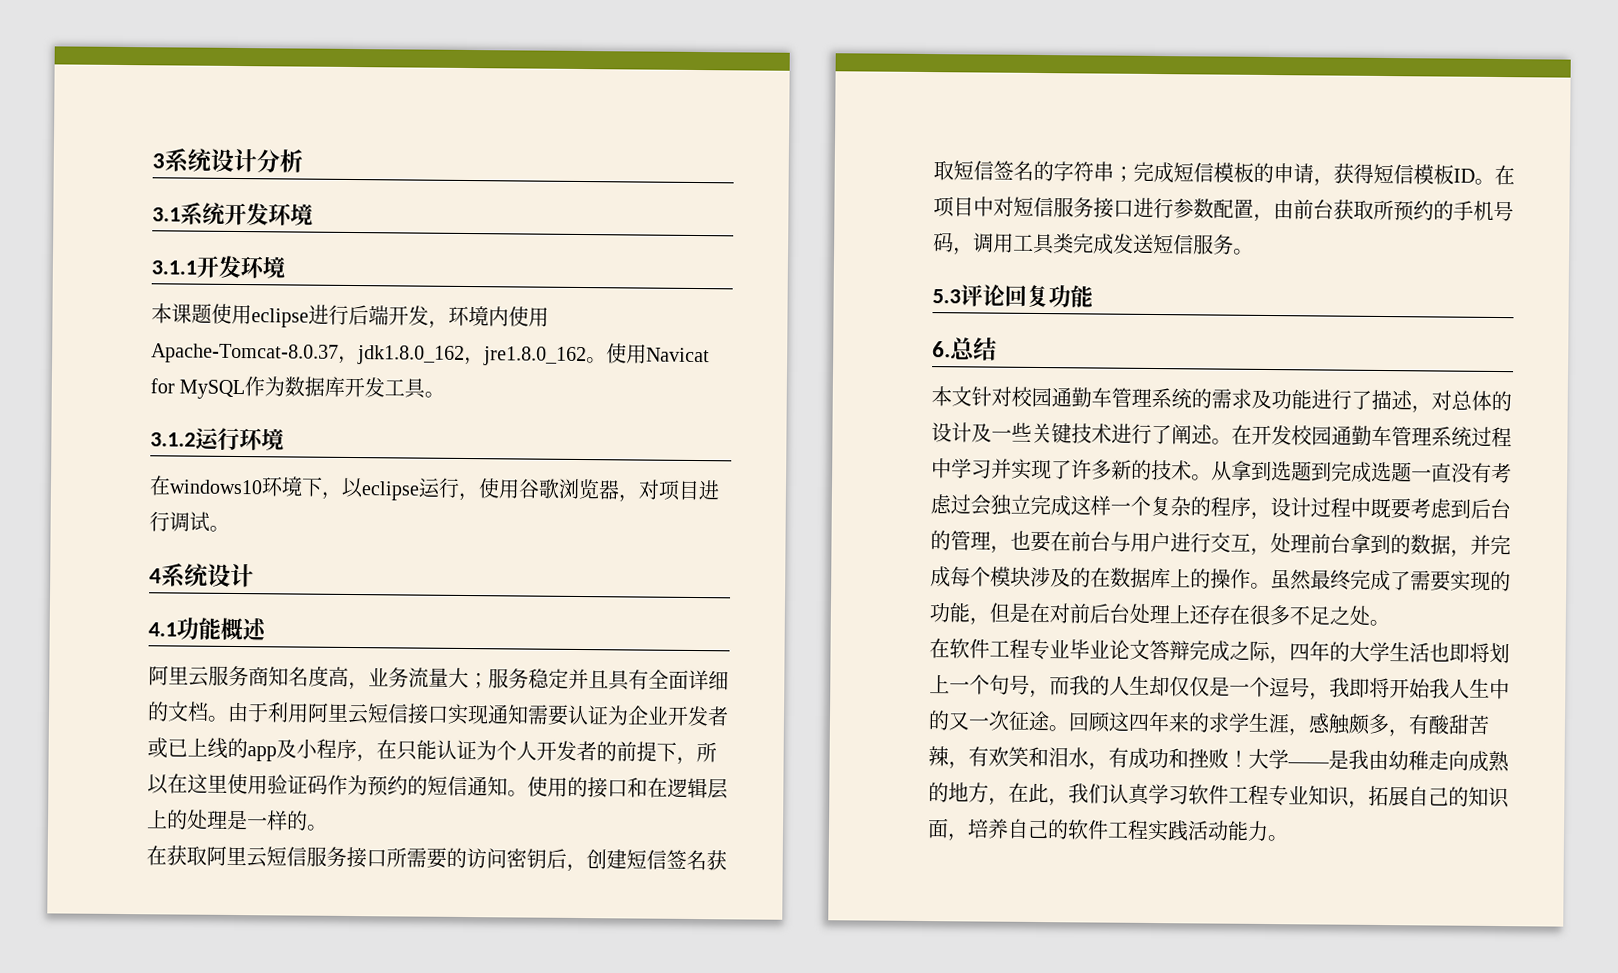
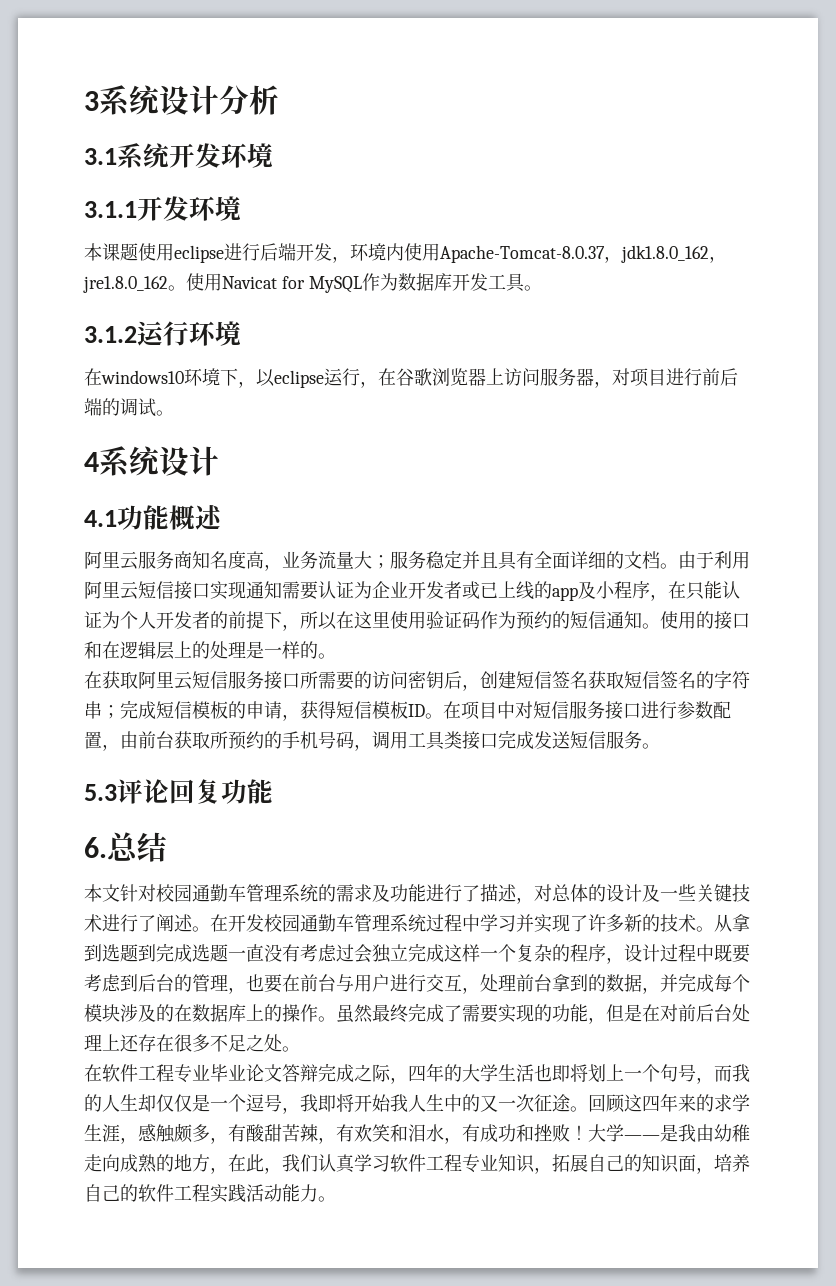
- 在windows10环境下，以eclipse运行，使用谷歌浏览器，对项目进行调试。
+ 在windows10环境下，以eclipse运行，在谷歌浏览器上访问服务器，对项目进行前后端的调试。
- 在项目中对短信服务接口进行参数配置，由前台获取所预约的手机号码，调用工具类完成发送短信服务。
+ 在项目中对短信服务接口进行参数配置，由前台获取所预约的手机号码，调用工具类接口完成发送短信服务。

